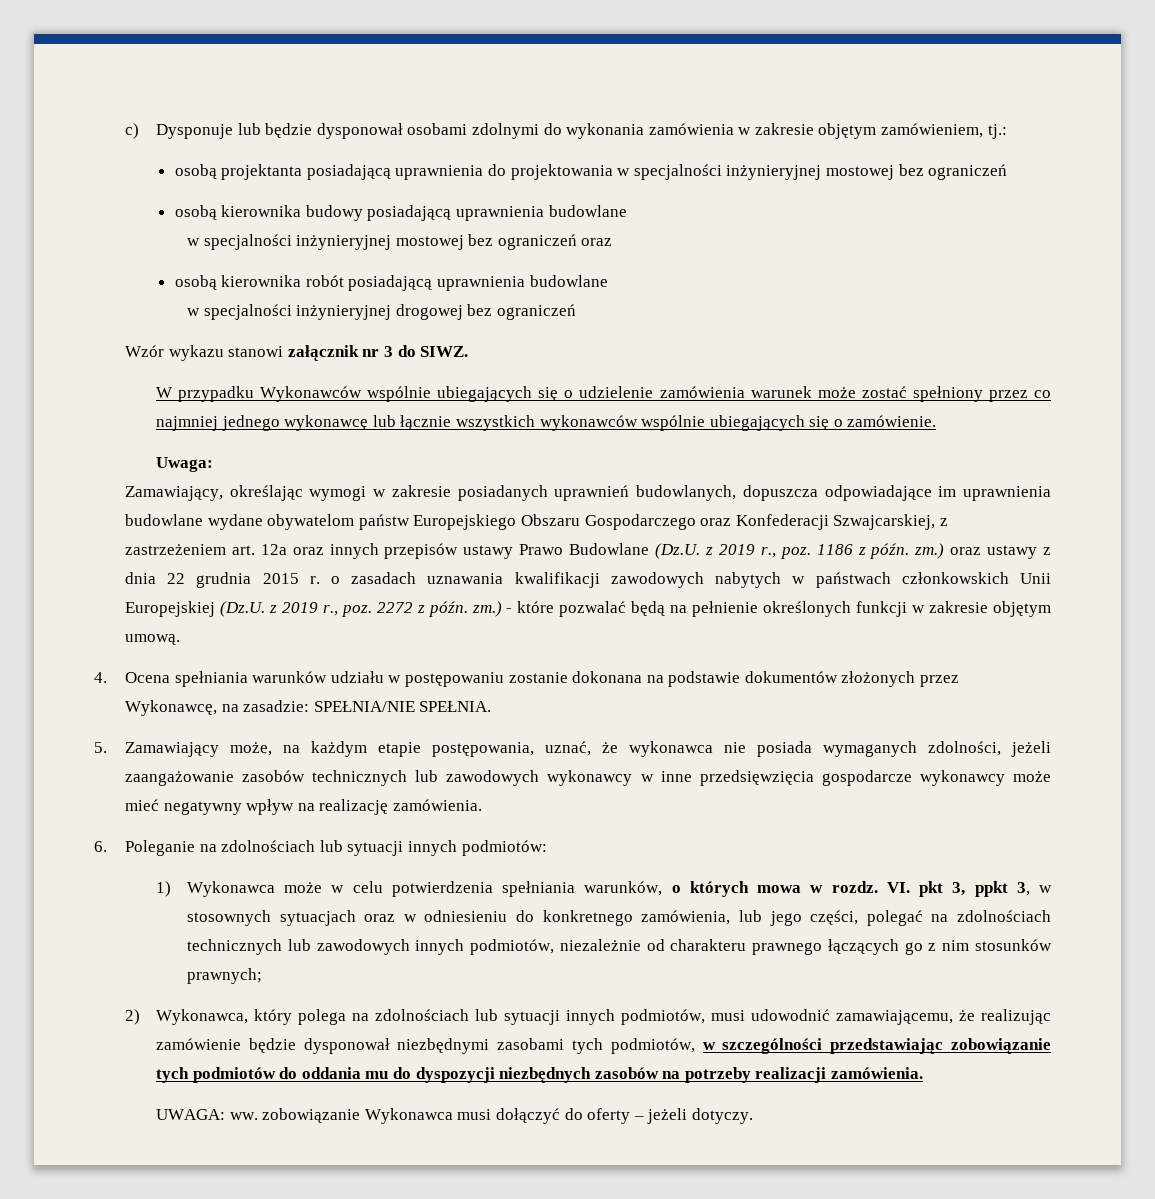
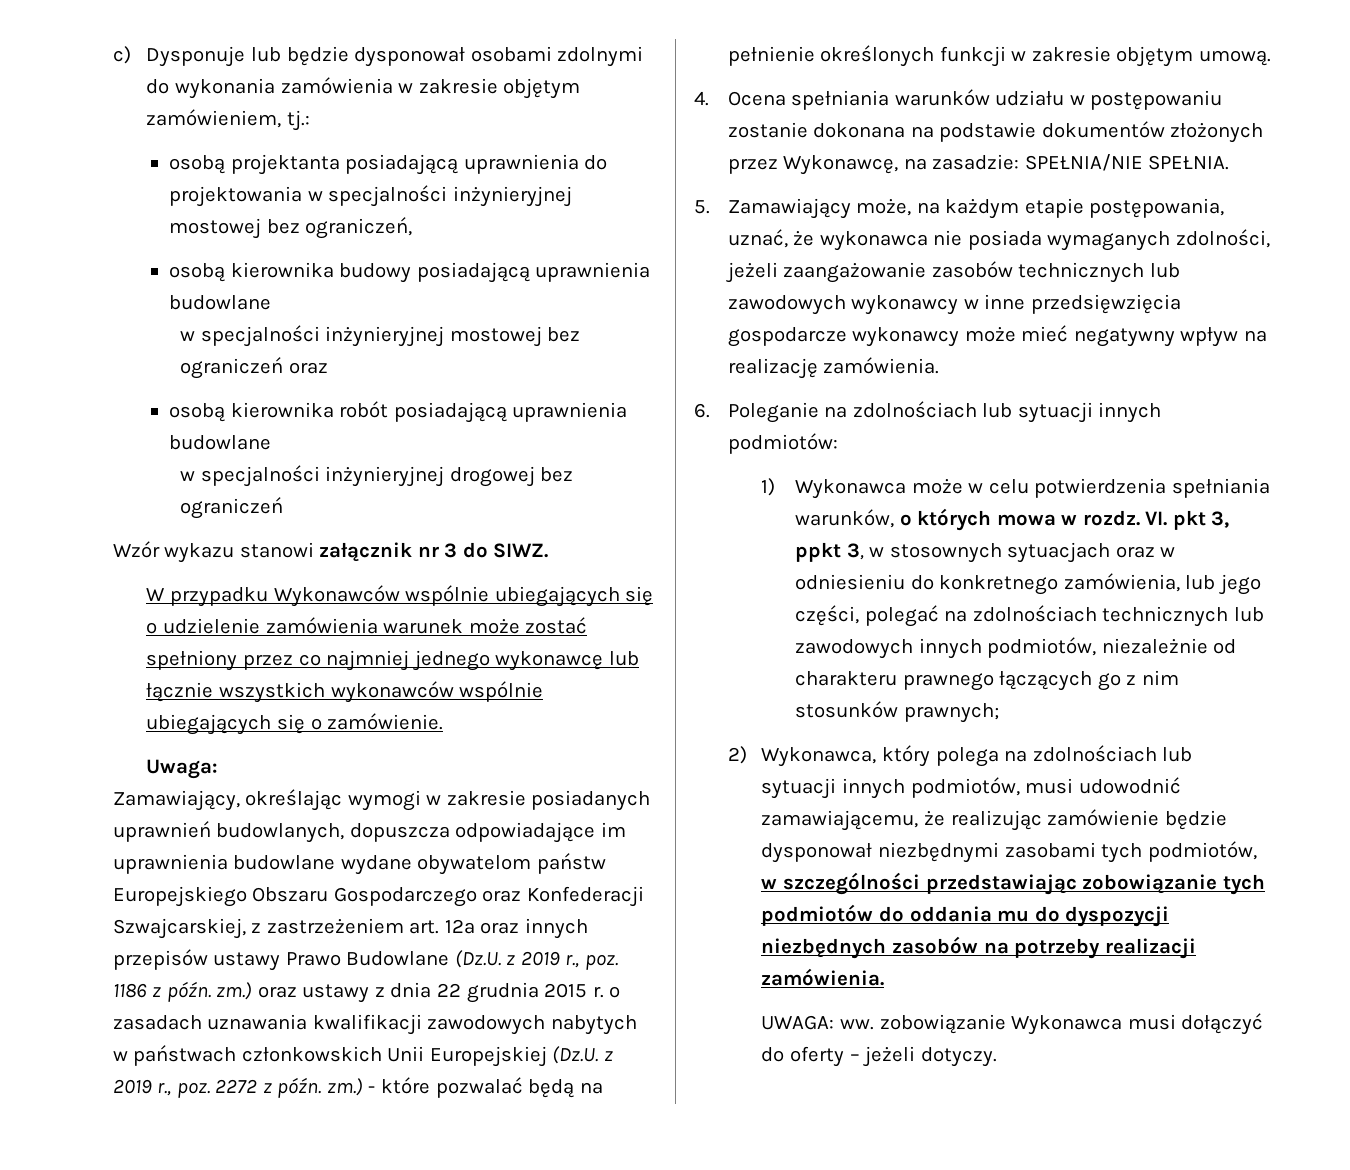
- osobą projektanta posiadającą uprawnienia do projektowania w specjalności inżynieryjnej mostowej bez ograniczeń
+ osobą projektanta posiadającą uprawnienia do projektowania w specjalności inżynieryjnej mostowej bez ograniczeń,

